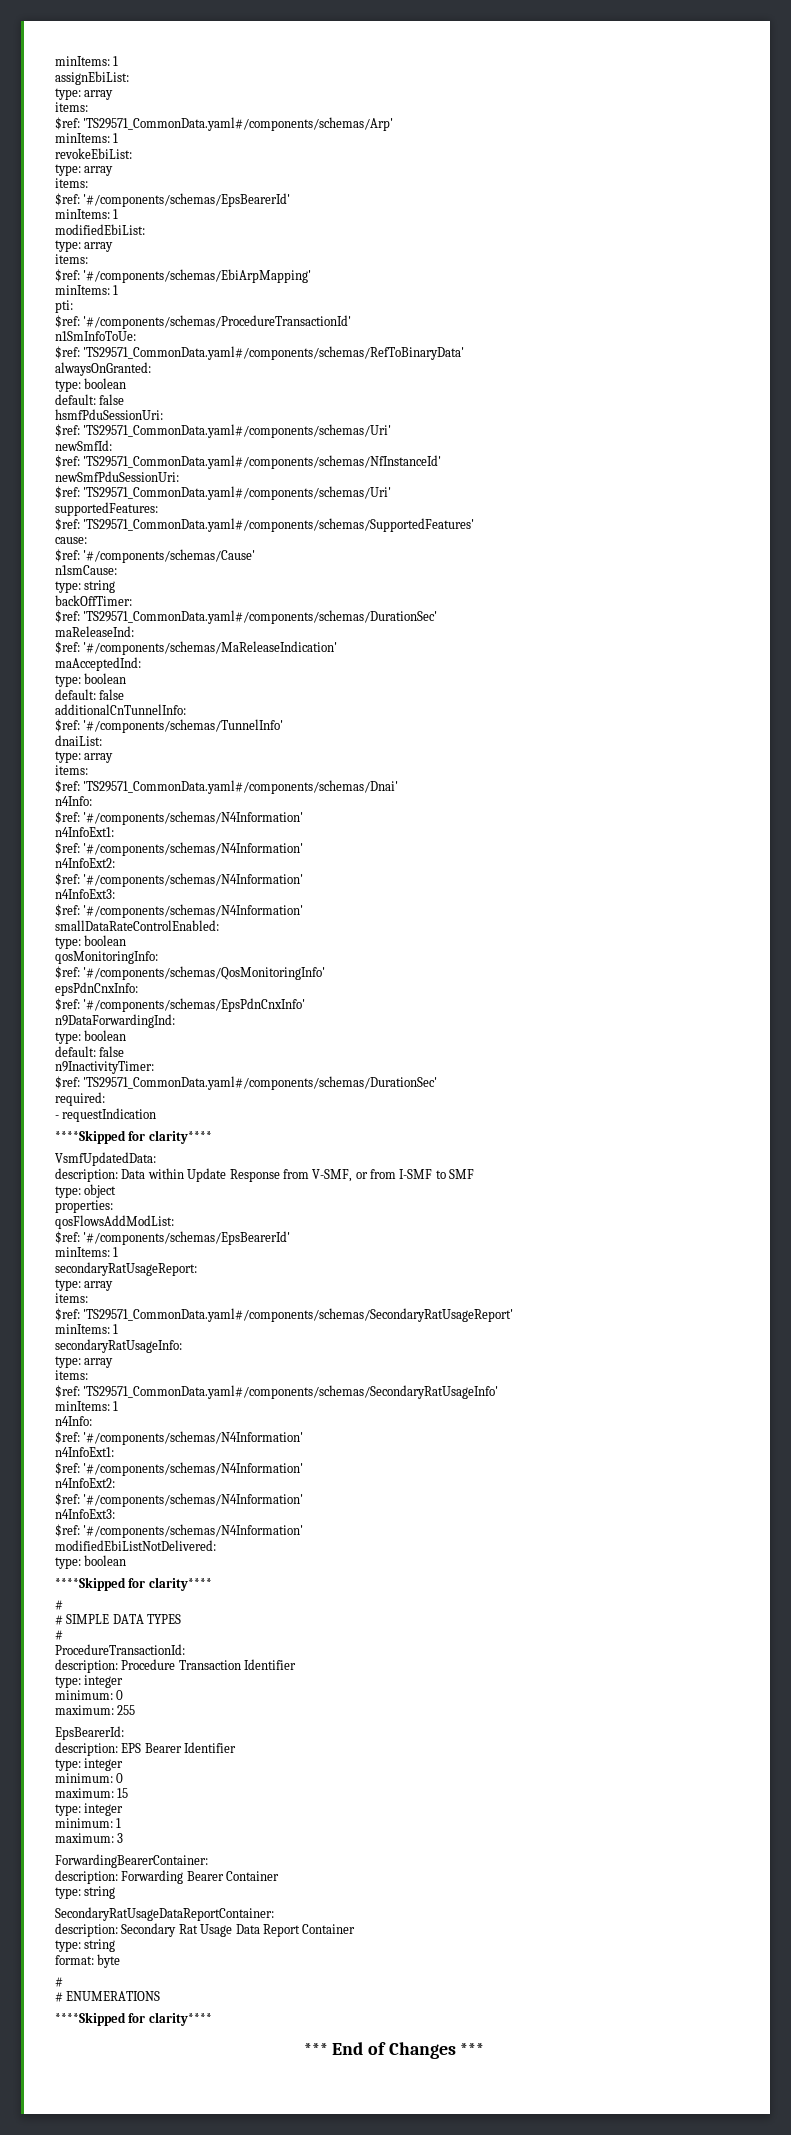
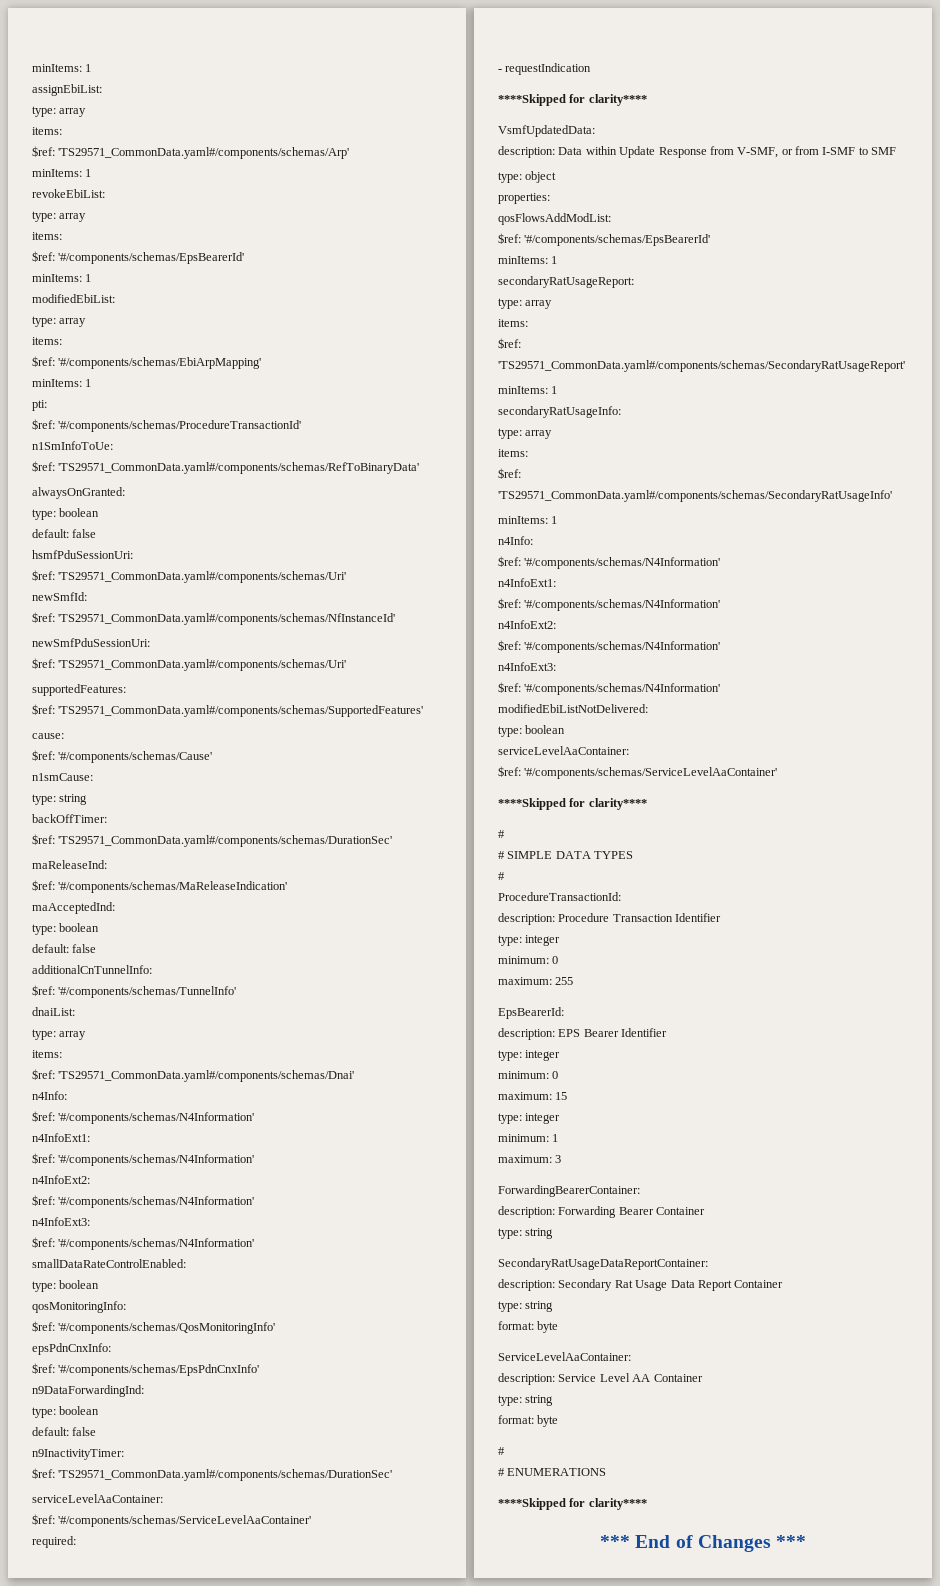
  n9InactivityTimer:
  $ref: 'TS29571_CommonData.yaml#/components/schemas/DurationSec'
+ serviceLevelAaContainer:
+ $ref: '#/components/schemas/ServiceLevelAaContainer'
  modifiedEbiListNotDelivered:
  type: boolean
+ serviceLevelAaContainer:
+ $ref: '#/components/schemas/ServiceLevelAaContainer'
+ ServiceLevelAaContainer:
+ description: Service Level AA Container
+ type: string
+ format: byte

